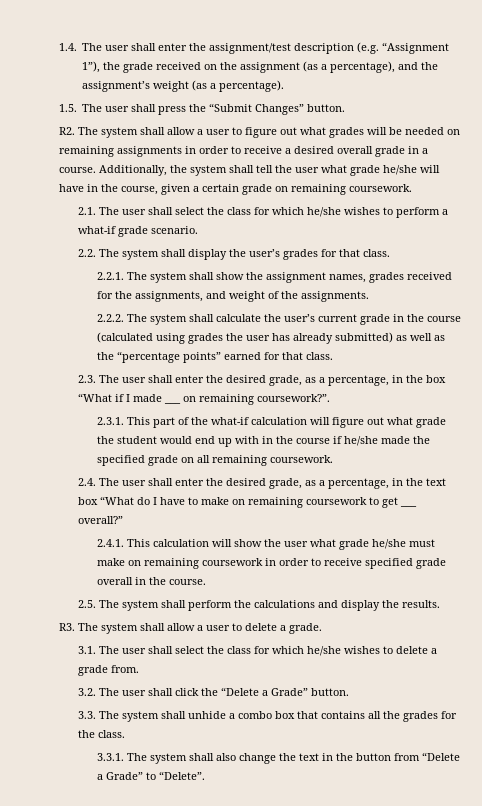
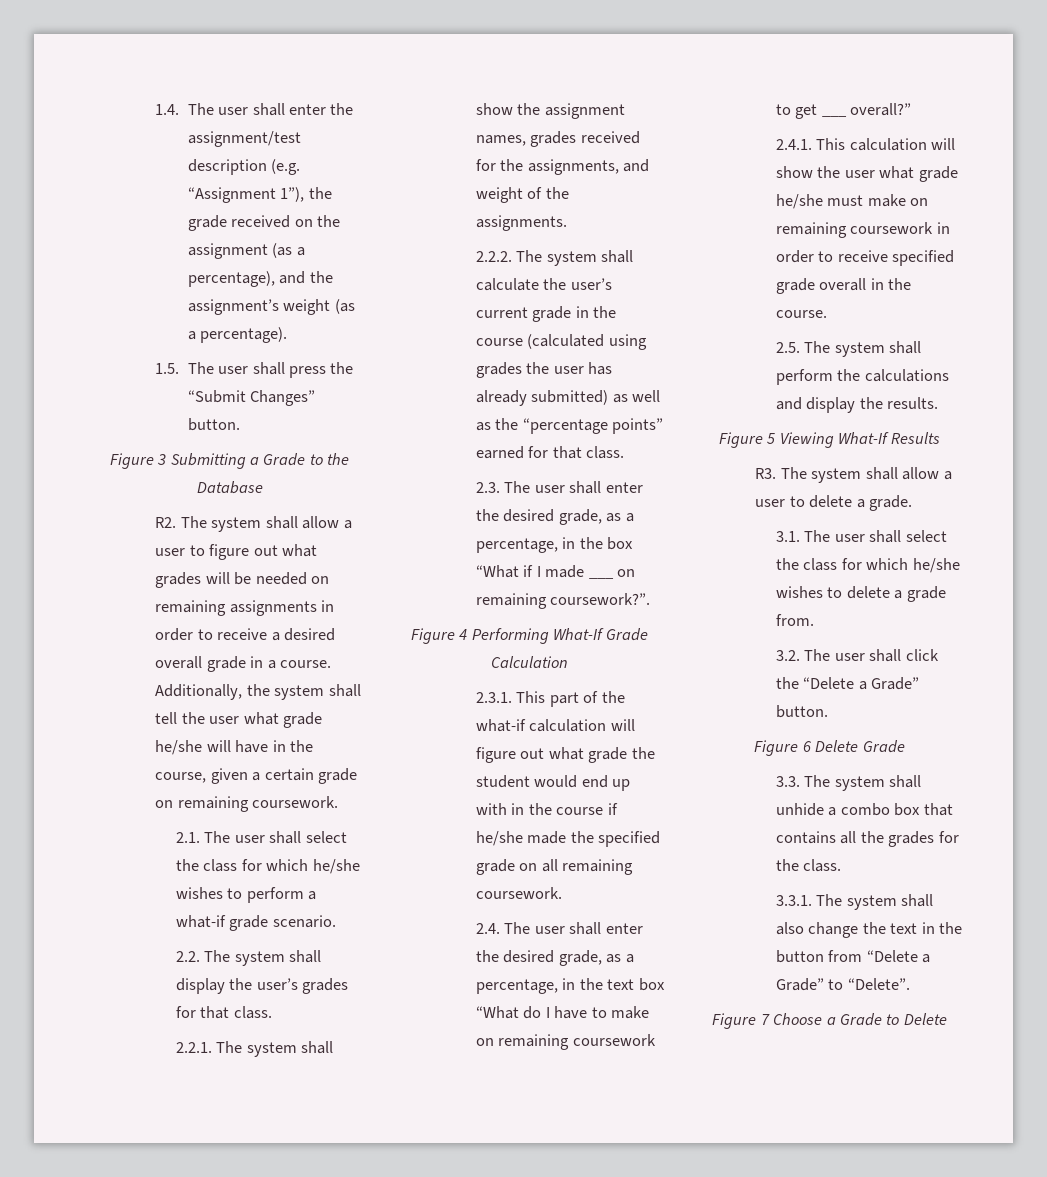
+ Figure 3 Submitting a Grade to the Database
+ Figure 4 Performing What-If Grade Calculation
+ Figure 5 Viewing What-If Results
+ Figure 6 Delete Grade
+ Figure 7 Choose a Grade to Delete

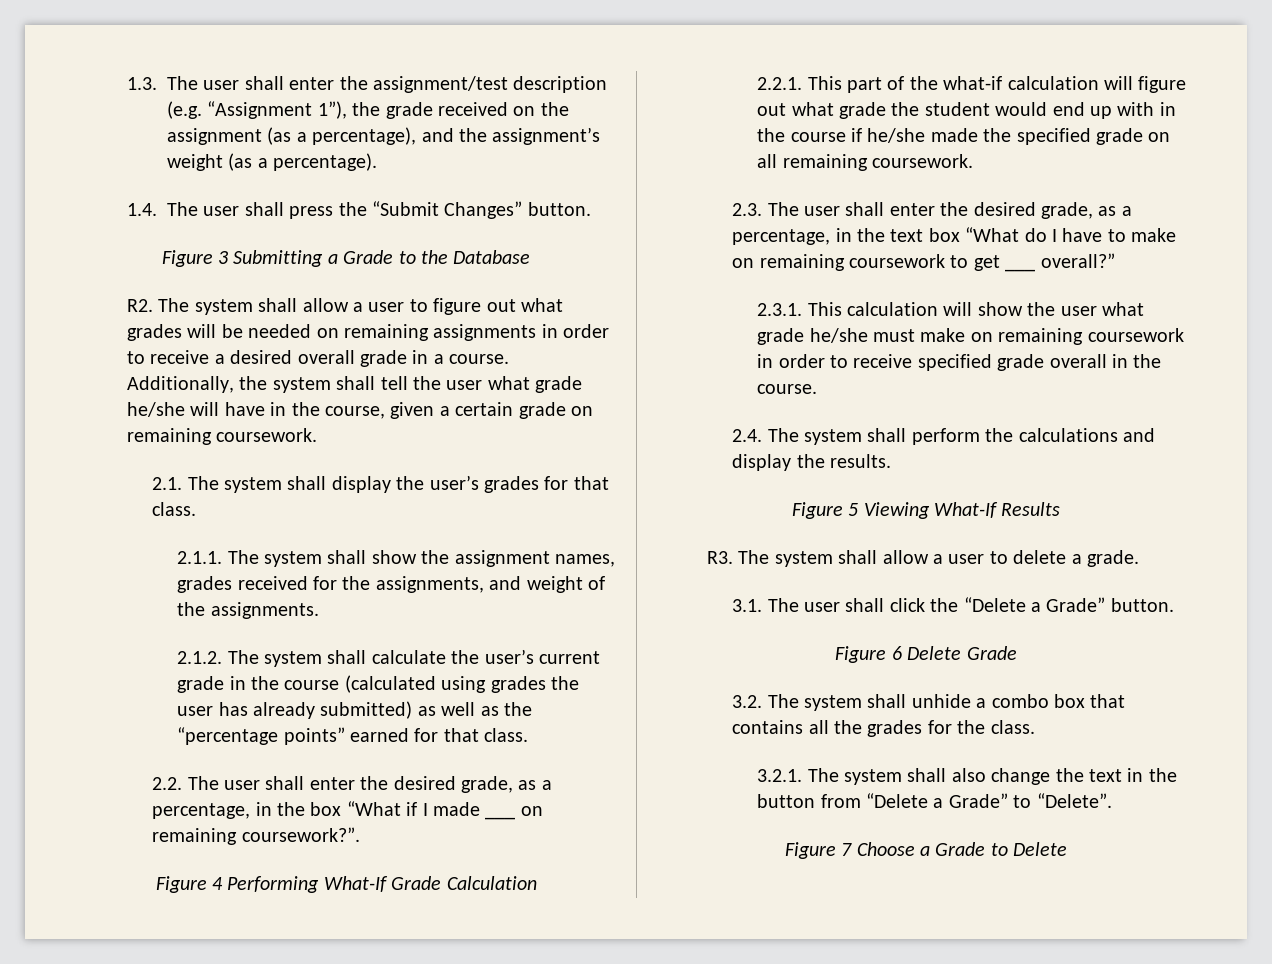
- 1.4. The user shall enter the assignment/test description (e.g. “Assignment 1”), the grade received on the assignment (as a percentage), and the assignment’s weight (as a percentage).
+ 1.3. The user shall enter the assignment/test description (e.g. “Assignment 1”), the grade received on the assignment (as a percentage), and the assignment’s weight (as a percentage).
- 1.5. The user shall press the “Submit Changes” button.
+ 1.4. The user shall press the “Submit Changes” button.
- 2.1. The user shall select the class for which he/she wishes to perform a what-if grade scenario.
- 2.2. The system shall display the user’s grades for that class.
+ 2.1. The system shall display the user’s grades for that class.
- 2.2.1. The system shall show the assignment names, grades received for the assignments, and weight of the assignments.
+ 2.1.1. The system shall show the assignment names, grades received for the assignments, and weight of the assignments.
- 2.2.2. The system shall calculate the user’s current grade in the course (calculated using grades the user has already submitted) as well as the “percentage points” earned for that class.
+ 2.1.2. The system shall calculate the user’s current grade in the course (calculated using grades the user has already submitted) as well as the “percentage points” earned for that class.
- 2.3. The user shall enter the desired grade, as a percentage, in the box “What if I made ___ on remaining coursework?”.
+ 2.2. The user shall enter the desired grade, as a percentage, in the box “What if I made ___ on remaining coursework?”.
- 2.3.1. This part of the what-if calculation will figure out what grade the student would end up with in the course if he/she made the specified grade on all remaining coursework.
+ 2.2.1. This part of the what-if calculation will figure out what grade the student would end up with in the course if he/she made the specified grade on all remaining coursework.
- 2.4. The user shall enter the desired grade, as a percentage, in the text box “What do I have to make on remaining coursework to get ___ overall?”
+ 2.3. The user shall enter the desired grade, as a percentage, in the text box “What do I have to make on remaining coursework to get ___ overall?”
- 2.4.1. This calculation will show the user what grade he/she must make on remaining coursework in order to receive specified grade overall in the course.
+ 2.3.1. This calculation will show the user what grade he/she must make on remaining coursework in order to receive specified grade overall in the course.
- 2.5. The system shall perform the calculations and display the results.
+ 2.4. The system shall perform the calculations and display the results.
- 3.1. The user shall select the class for which he/she wishes to delete a grade from.
- 3.2. The user shall click the “Delete a Grade” button.
+ 3.1. The user shall click the “Delete a Grade” button.
- 3.3. The system shall unhide a combo box that contains all the grades for the class.
+ 3.2. The system shall unhide a combo box that contains all the grades for the class.
- 3.3.1. The system shall also change the text in the button from “Delete a Grade” to “Delete”.
+ 3.2.1. The system shall also change the text in the button from “Delete a Grade” to “Delete”.

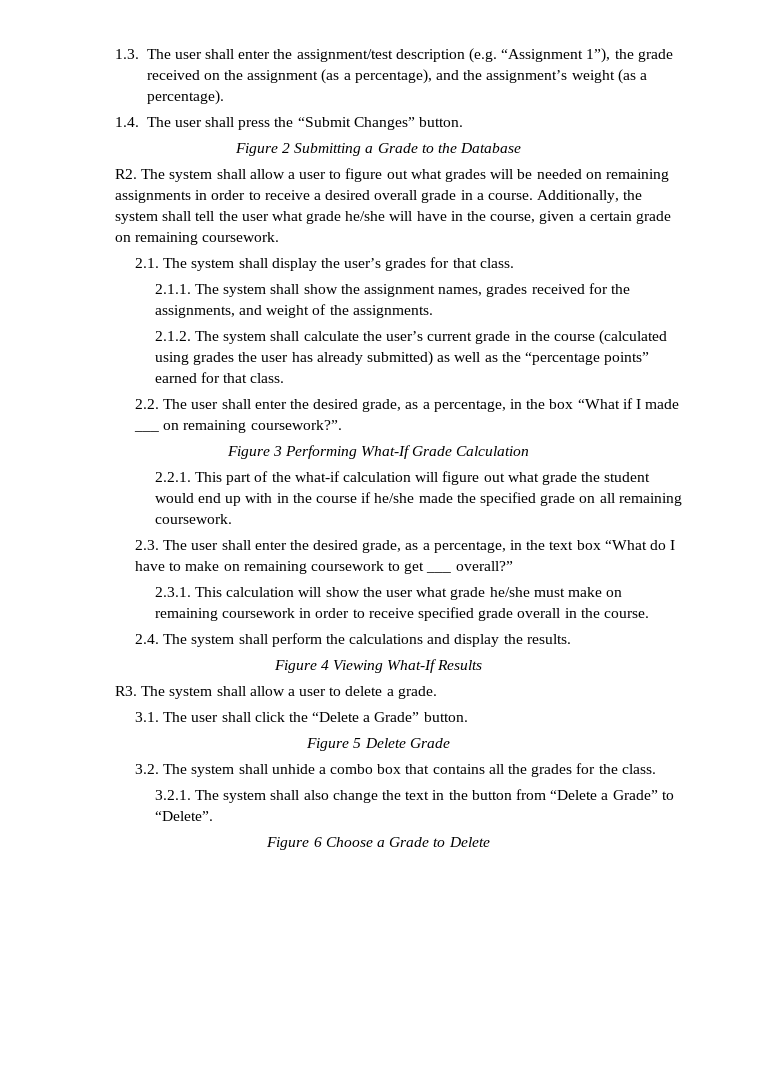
- Figure 3 Submitting a Grade to the Database
+ Figure 2 Submitting a Grade to the Database
- Figure 4 Performing What-If Grade Calculation
+ Figure 3 Performing What-If Grade Calculation
- Figure 5 Viewing What-If Results
+ Figure 4 Viewing What-If Results
- Figure 6 Delete Grade
+ Figure 5 Delete Grade
- Figure 7 Choose a Grade to Delete
+ Figure 6 Choose a Grade to Delete

